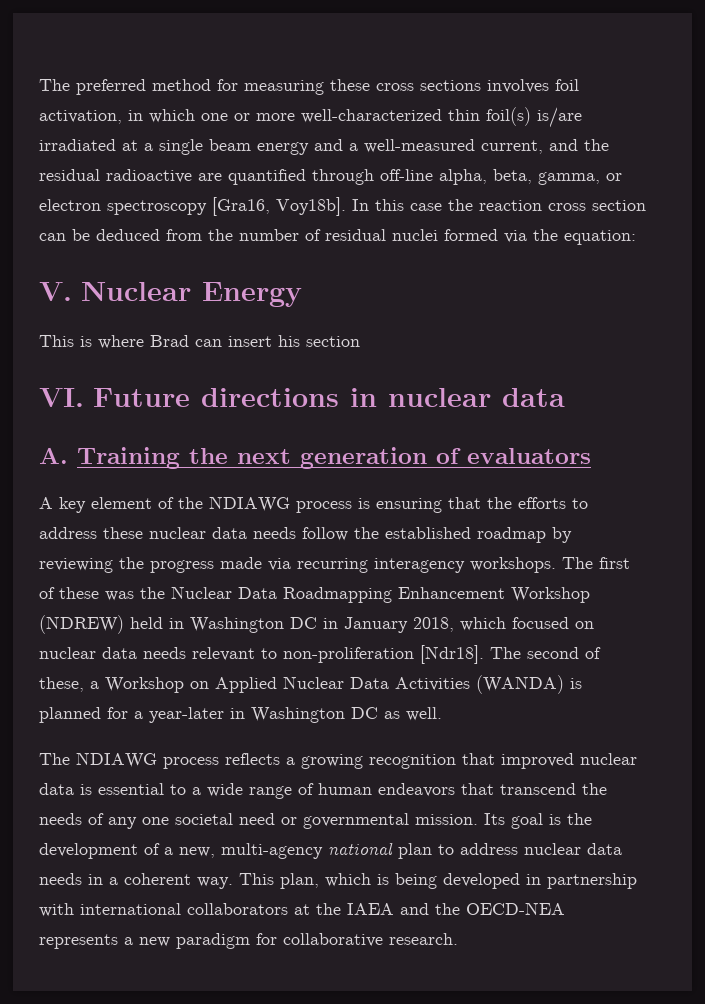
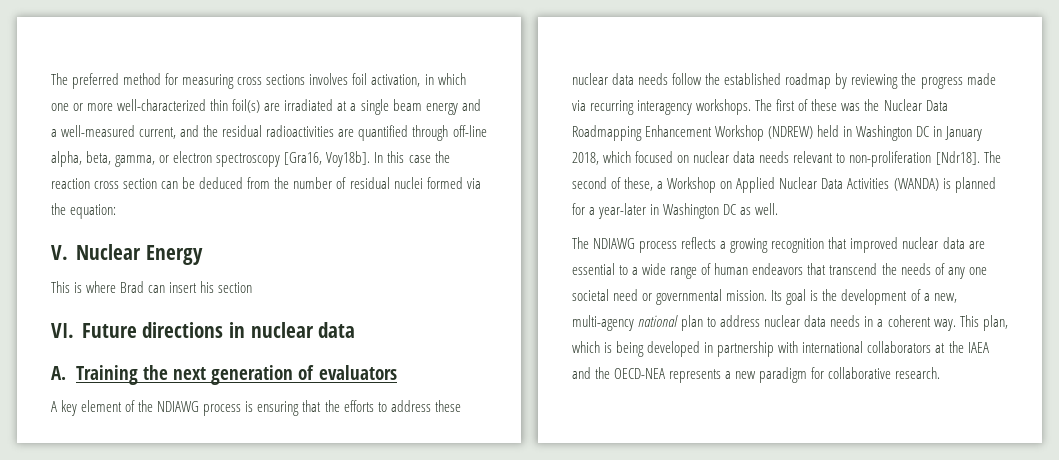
- The preferred method for measuring these cross sections involves foil activation, in which one or more well-characterized thin foil(s) is/are irradiated at a single beam energy and a well-measured current, and the residual radioactive are quantified through off-line alpha, beta, gamma, or electron spectroscopy [Gra16, Voy18b].
+ The preferred method for measuring cross sections involves foil activation, in which one or more well-characterized thin foil(s) are irradiated at a single beam energy and a well-measured current, and the residual radioactivities are quantified through off-line alpha, beta, gamma, or electron spectroscopy [Gra16, Voy18b].
- The NDIAWG process reflects a growing recognition that improved nuclear data is essential to a wide range of human endeavors that transcend the needs of any one societal need or governmental mission.
+ The NDIAWG process reflects a growing recognition that improved nuclear data are essential to a wide range of human endeavors that transcend the needs of any one societal need or governmental mission.

